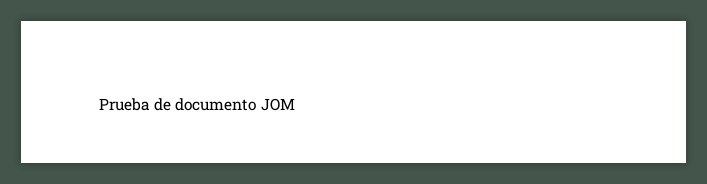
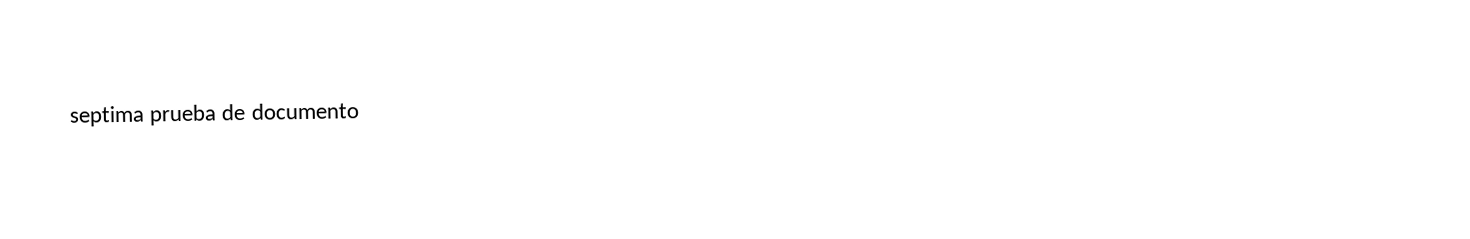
- Prueba de documento JOM
+ septima prueba de documento

